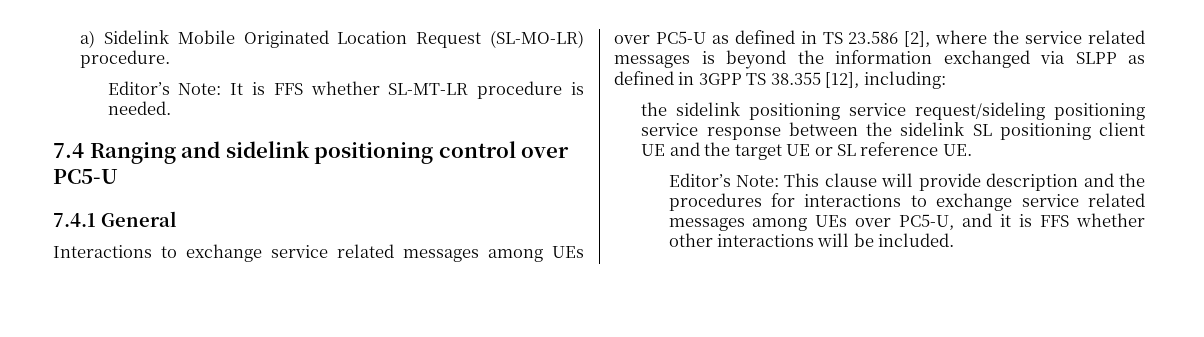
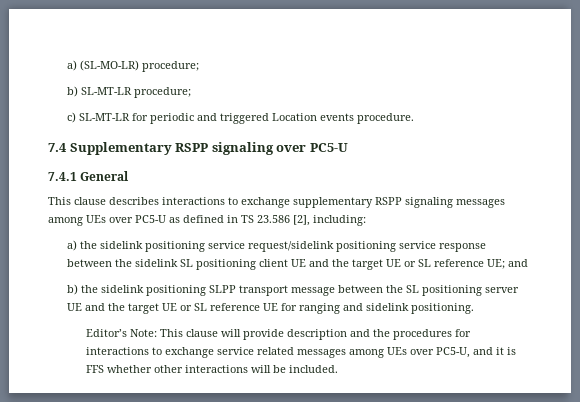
- a) Sidelink Mobile Originated Location Request (SL-MO-LR) procedure.
- Editor’s Note: It is FFS whether SL-MT-LR procedure is needed.
- 7.4 Ranging and sidelink positioning control over PC5-U
+ a) (SL-MO-LR) procedure;
+ b) SL-MT-LR procedure;
+ c) SL-MT-LR for periodic and triggered Location events procedure.
+ 7.4 Supplementary RSPP signaling over PC5-U
  7.4.1 General
- Interactions to exchange service related messages among UEs over PC5-U as defined in TS 23.586 [2], where the service related messages is beyond the information exchanged via SLPP as defined in 3GPP TS 38.355 [12], including:
+ This clause describes interactions to exchange supplementary RSPP signaling messages among UEs over PC5-U as defined in TS 23.586 [2], including:
- the sidelink positioning service request/sideling positioning service response between the sidelink SL positioning client UE and the target UE or SL reference UE.
+ a) the sidelink positioning service request/sidelink positioning service response between the sidelink SL positioning client UE and the target UE or SL reference UE; and
+ b) the sidelink positioning SLPP transport message between the SL positioning server UE and the target UE or SL reference UE for ranging and sidelink positioning.

